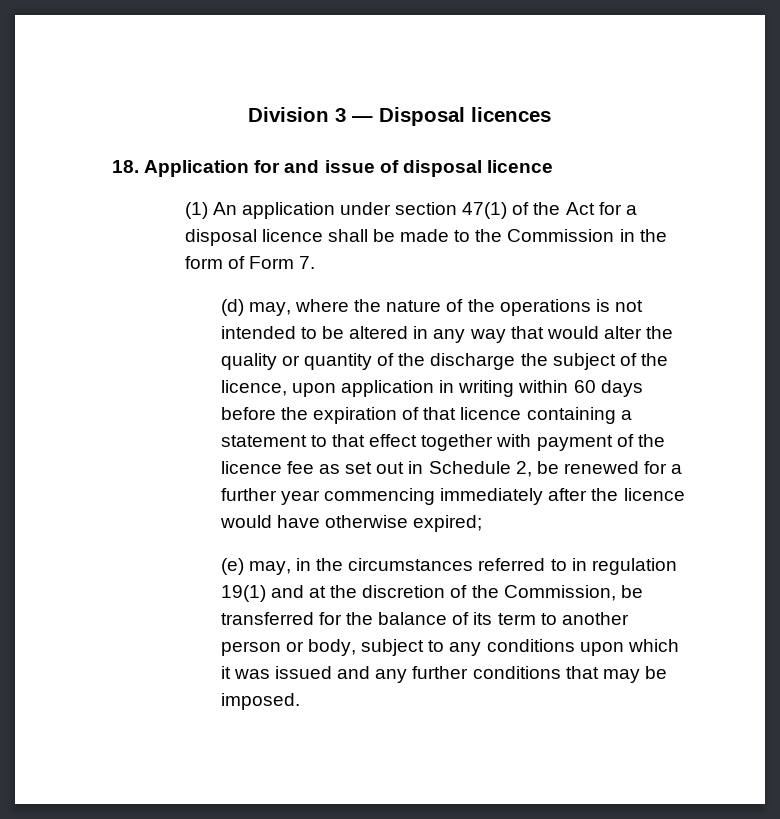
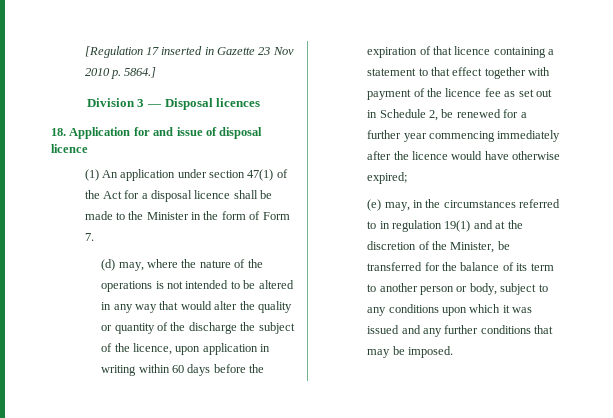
+ [Regulation 17 inserted in Gazette 23 Nov 2010 p. 5864.]
- (1) An application under section 47(1) of the Act for a disposal licence shall be made to the Commission in the form of Form 7.
+ (1) An application under section 47(1) of the Act for a disposal licence shall be made to the Minister in the form of Form 7.
- (e) may, in the circumstances referred to in regulation 19(1) and at the discretion of the Commission, be transferred for the balance of its term to another person or body, subject to any conditions upon which it was issued and any further conditions that may be imposed.
+ (e) may, in the circumstances referred to in regulation 19(1) and at the discretion of the Minister, be transferred for the balance of its term to another person or body, subject to any conditions upon which it was issued and any further conditions that may be imposed.

